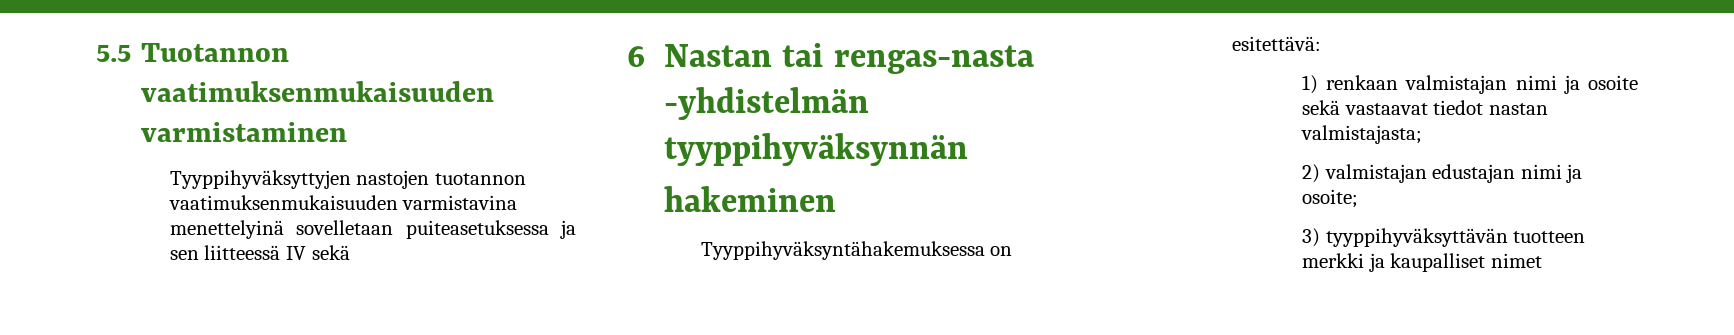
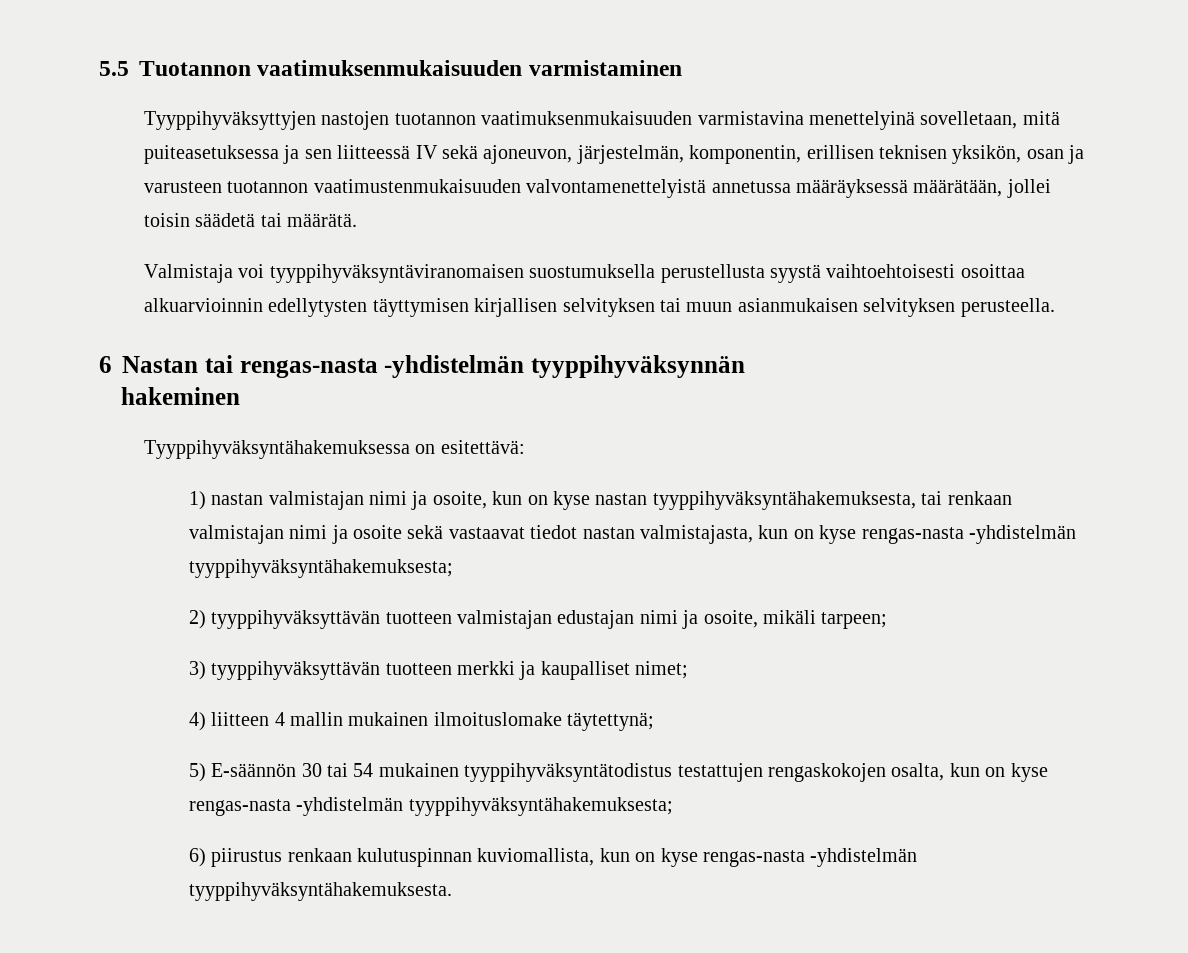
- Tyyppihyväksyttyjen nastojen tuotannon vaatimuksenmukaisuuden varmistavina menettelyinä sovelletaan puiteasetuksessa ja sen liitteessä IV sekä
+ Tyyppihyväksyttyjen nastojen tuotannon vaatimuksenmukaisuuden varmistavina menettelyinä sovelletaan, mitä puiteasetuksessa ja sen liitteessä IV sekä ajoneuvon, järjestelmän, komponentin, erillisen teknisen yksikön, osan ja varusteen tuotannon vaatimustenmukaisuuden valvontamenettelyistä annetussa määräyksessä määrätään, jollei toisin säädetä tai määrätä.
+ Valmistaja voi tyyppihyväksyntäviranomaisen suostumuksella perustellusta syystä vaihtoehtoisesti osoittaa alkuarvioinnin edellytysten täyttymisen kirjallisen selvityksen tai muun asianmukaisen selvityksen perusteella.
- 1) renkaan valmistajan nimi ja osoite sekä vastaavat tiedot nastan valmistajasta;
+ 1) nastan valmistajan nimi ja osoite, kun on kyse nastan tyyppihyväksyntähakemuksesta, tai renkaan valmistajan nimi ja osoite sekä vastaavat tiedot nastan valmistajasta, kun on kyse rengas-nasta -yhdistelmän tyyppihyväksyntähakemuksesta;
- 2) valmistajan edustajan nimi ja osoite;
+ 2) tyyppihyväksyttävän tuotteen valmistajan edustajan nimi ja osoite, mikäli tarpeen;
- 3) tyyppihyväksyttävän tuotteen merkki ja kaupalliset nimet
+ 3) tyyppihyväksyttävän tuotteen merkki ja kaupalliset nimet;
+ 4) liitteen 4 mallin mukainen ilmoituslomake täytettynä;
+ 5) E-säännön 30 tai 54 mukainen tyyppihyväksyntätodistus testattujen rengaskokojen osalta, kun on kyse rengas-nasta -yhdistelmän tyyppihyväksyntähakemuksesta;
+ 6) piirustus renkaan kulutuspinnan kuviomallista, kun on kyse rengas-nasta -yhdistelmän tyyppihyväksyntähakemuksesta.

